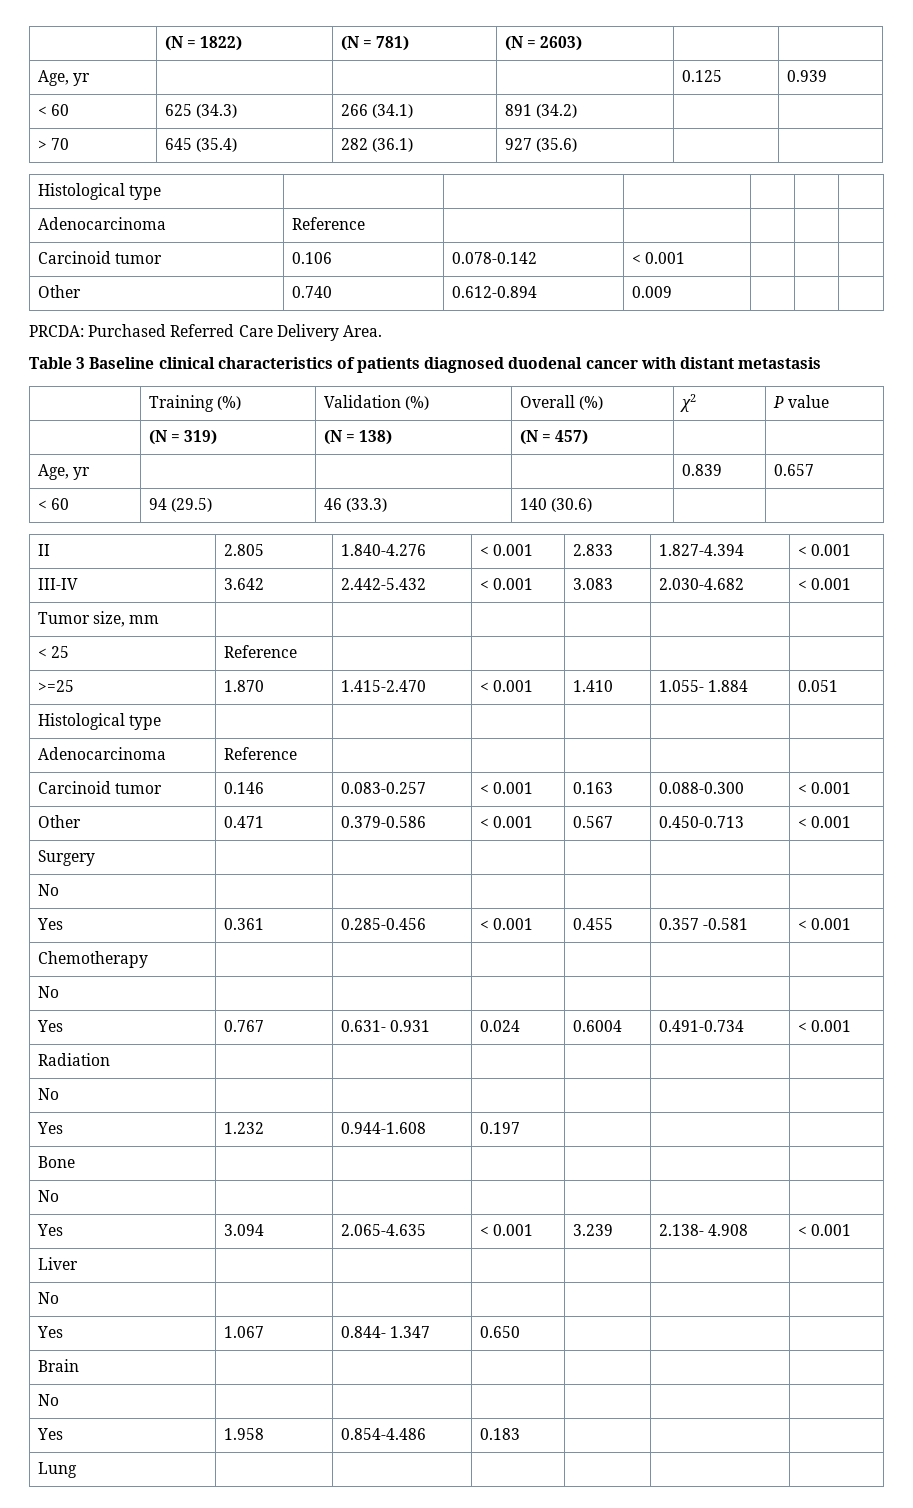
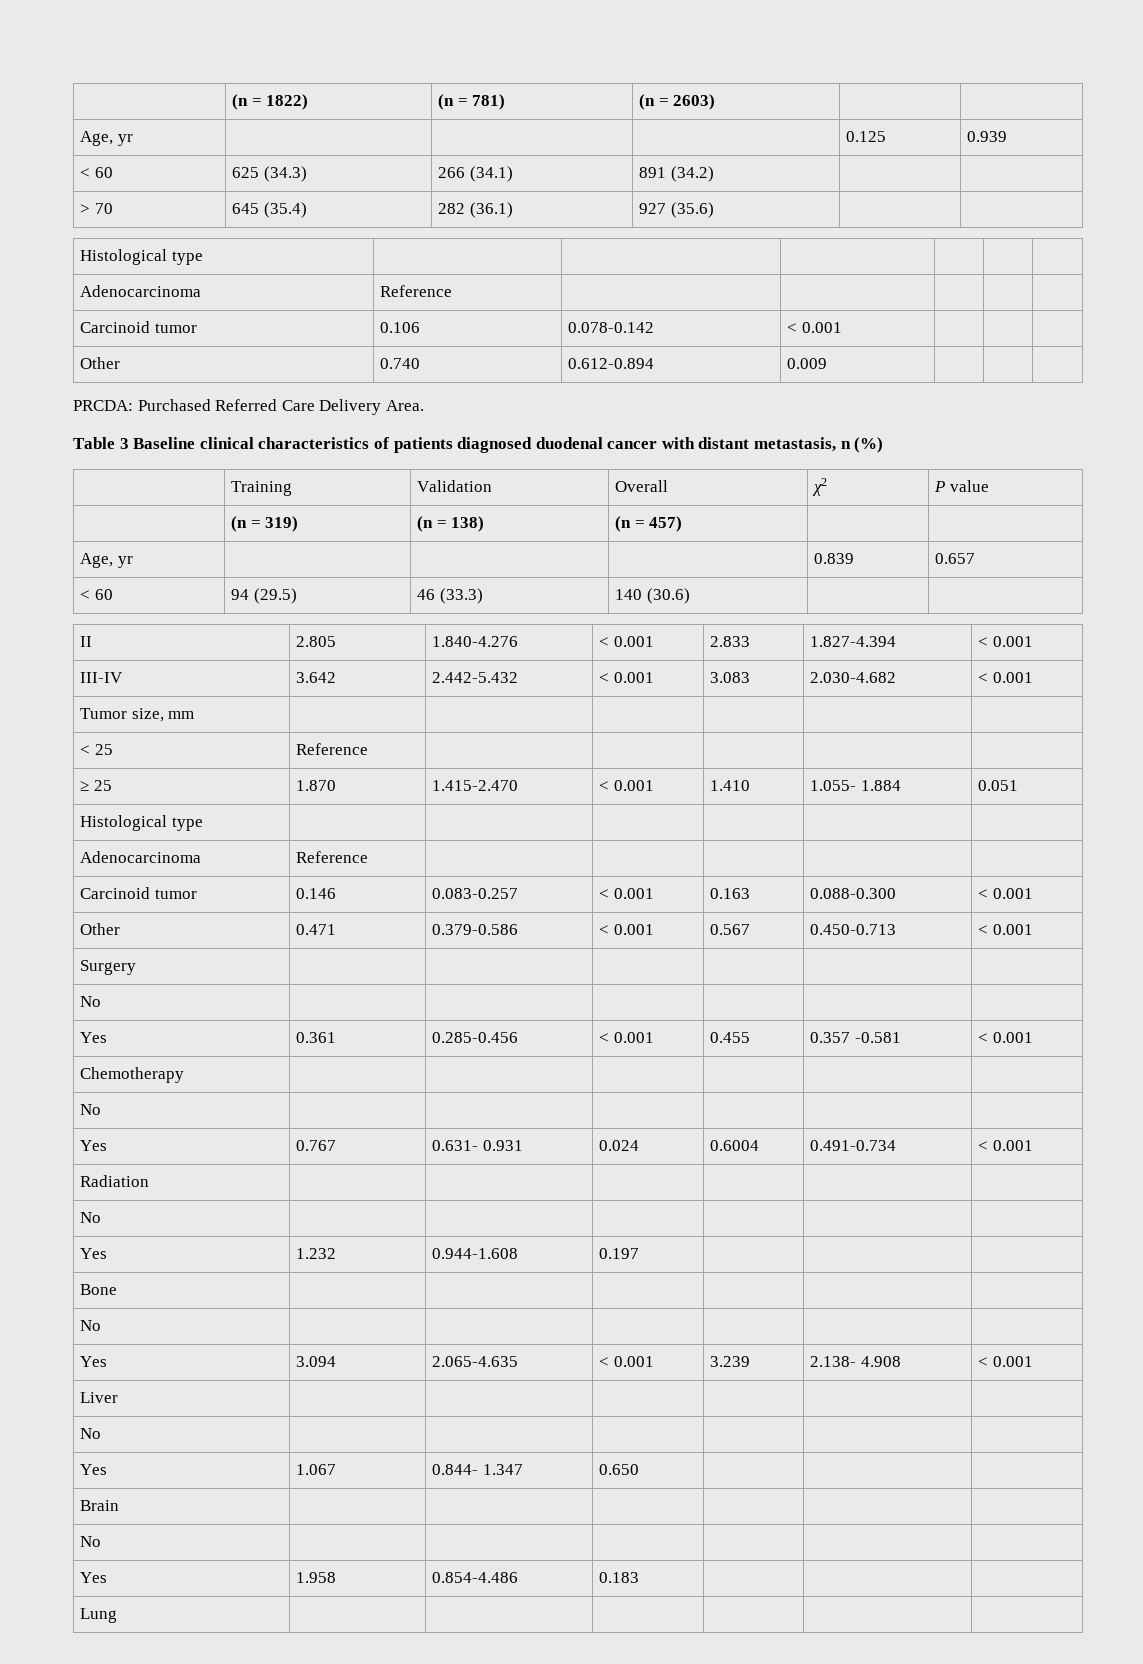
- | (N = 1822) | (N = 781) | (N = 2603) | |
+ | (n = 1822) | (n = 781) | (n = 2603) | |
- Table 3 Baseline clinical characteristics of patients diagnosed duodenal cancer with distant metastasis
+ Table 3 Baseline clinical characteristics of patients diagnosed duodenal cancer with distant metastasis, n (%)
- | Training (%) | Validation (%) | Overall (%) | χ2 | P value
+ | Training | Validation | Overall | χ2 | P value
- | (N = 319) | (N = 138) | (N = 457) | |
+ | (n = 319) | (n = 138) | (n = 457) | |
- >=25 | 1.870 | 1.415-2.470 | < 0.001 | 1.410 | 1.055- 1.884 | 0.051
+ ≥ 25 | 1.870 | 1.415-2.470 | < 0.001 | 1.410 | 1.055- 1.884 | 0.051

